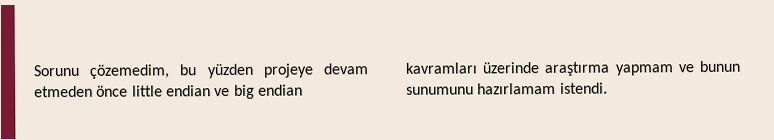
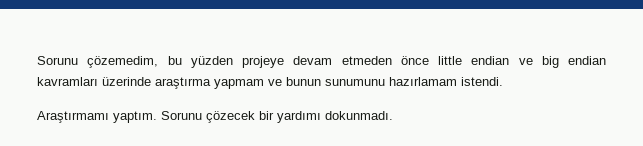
+ Araştırmamı yaptım. Sorunu çözecek bir yardımı dokunmadı.

